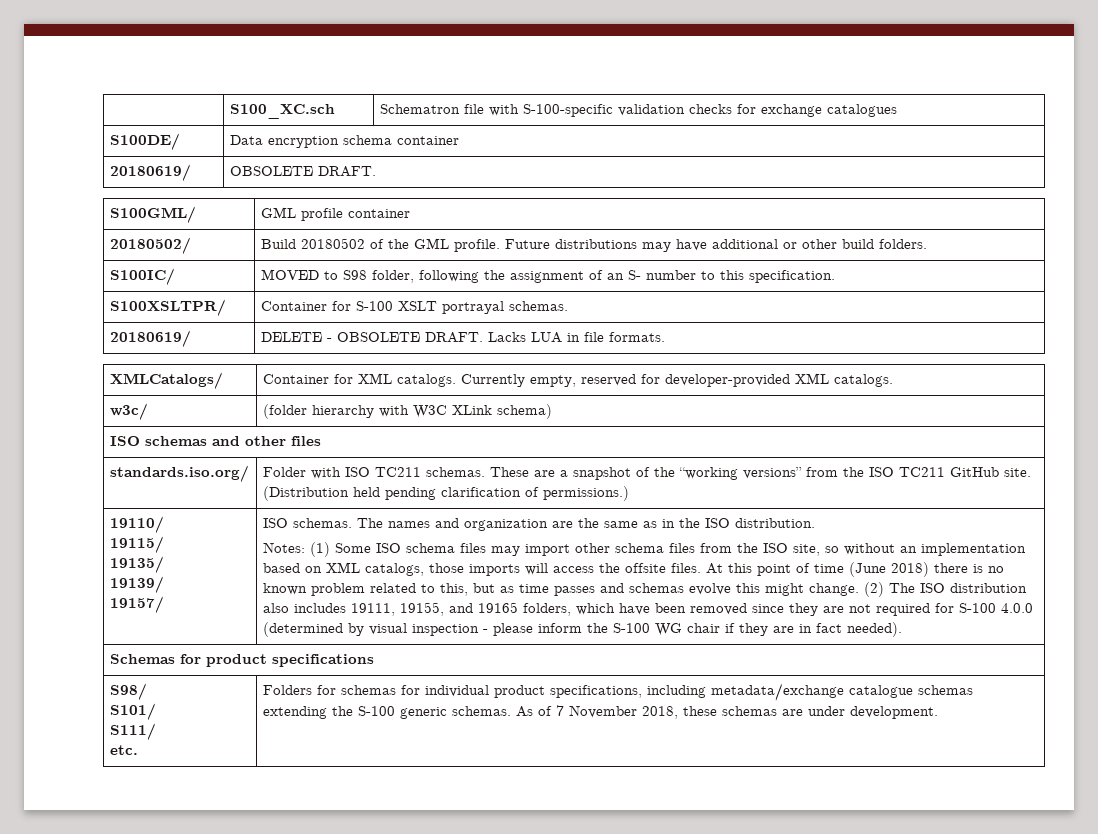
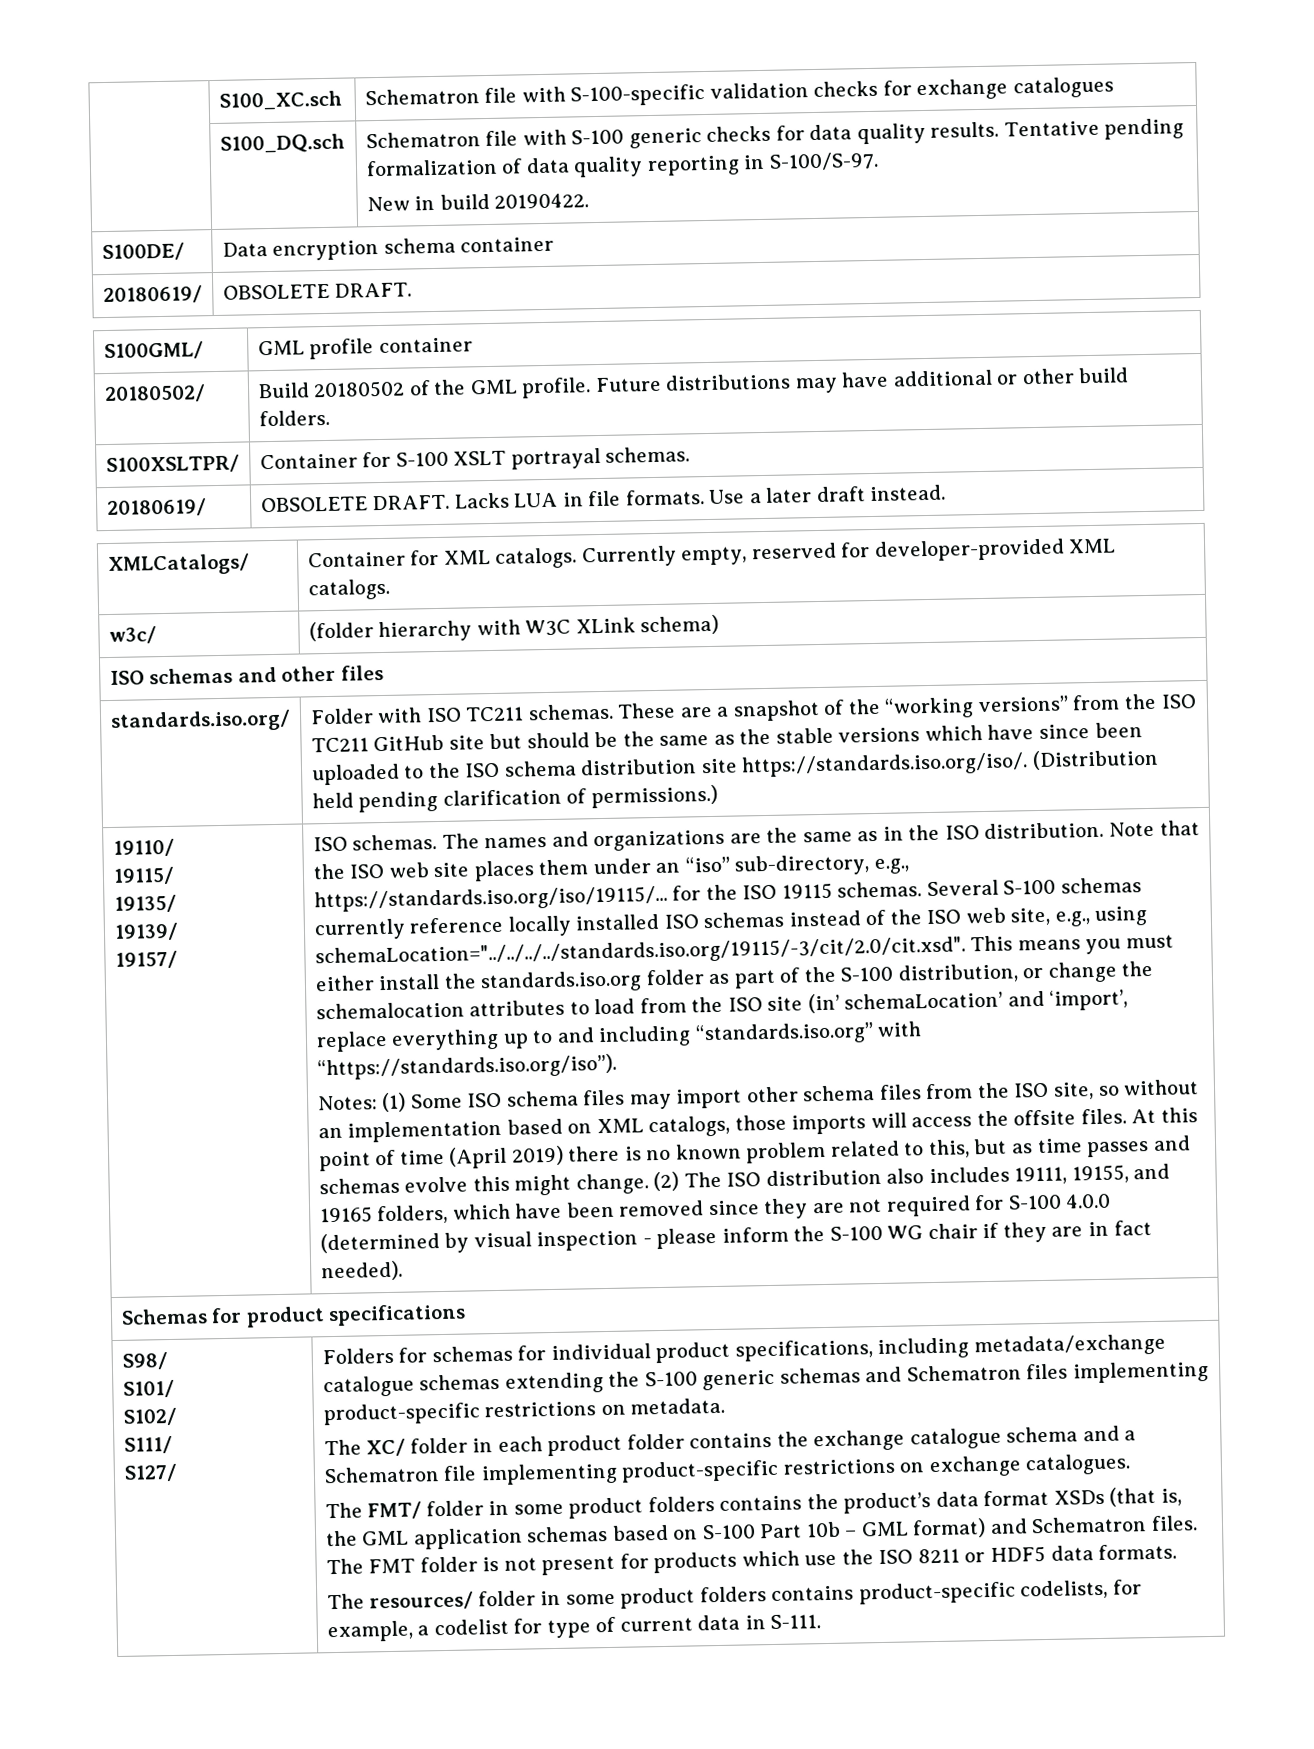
+ | S100_DQ.sch | Schematron file with S-100 generic checks for data quality results. Tentative pending formalization of data quality reporting in S-100/S-97.
+ New in build 20190422.
- S100IC/ | MOVED to S98 folder, following the assignment of an S- number to this specification.
- 20180619/ | DELETE - OBSOLETE DRAFT. Lacks LUA in file formats.
+ 20180619/ | OBSOLETE DRAFT. Lacks LUA in file formats. Use a later draft instead.
- These are a snapshot of the “working versions” from the ISO TC211 GitHub site. (Distribution held pending clarification of permissions.)
+ These are a snapshot of the “working versions” from the ISO TC211 GitHub site but should be the same as the stable versions which have since been uploaded to the ISO schema distribution site https://standards.iso.org/iso/. (Distribution held pending clarification of permissions.)
- The names and organization are the same as in the ISO distribution.
+ The names and organizations are the same as in the ISO distribution. Note that the ISO web site places them under an “iso” sub-directory, e.g., https://standards.iso.org/iso/19115/... for the ISO 19115 schemas. Several S-100 schemas currently reference locally installed ISO schemas instead of the ISO web site, e.g., using schemaLocation="../../../../standards.iso.org/19115/-3/cit/2.0/cit.xsd". This means you must either install the standards.iso.org folder as part of the S-100 distribution, or change the schemalocation attributes to load from the ISO site (in’ schemaLocation’ and ‘import’, replace everything up to and including “standards.iso.org” with “https://standards.iso.org/iso”).
- At this point of time (June 2018) there is no known problem related to this, but as time passes and schemas evolve this might change.
+ At this point of time (April 2019) there is no known problem related to this, but as time passes and schemas evolve this might change.
+ S102/
- etc.
+ S127/
- Folders for schemas for individual product specifications, including metadata/exchange catalogue schemas extending the S-100 generic schemas. As of 7 November 2018, these schemas are under development.
+ Folders for schemas for individual product specifications, including metadata/exchange catalogue schemas extending the S-100 generic schemas and Schematron files implementing product-specific restrictions on metadata.
+ The XC/ folder in each product folder contains the exchange catalogue schema and a Schematron file implementing product-specific restrictions on exchange catalogues.
+ The FMT/ folder in some product folders contains the product’s data format XSDs (that is, the GML application schemas based on S-100 Part 10b – GML format) and Schematron files. The FMT folder is not present for products which use the ISO 8211 or HDF5 data formats.
+ The resources/ folder in some product folders contains product-specific codelists, for example, a codelist for type of current data in S-111.

